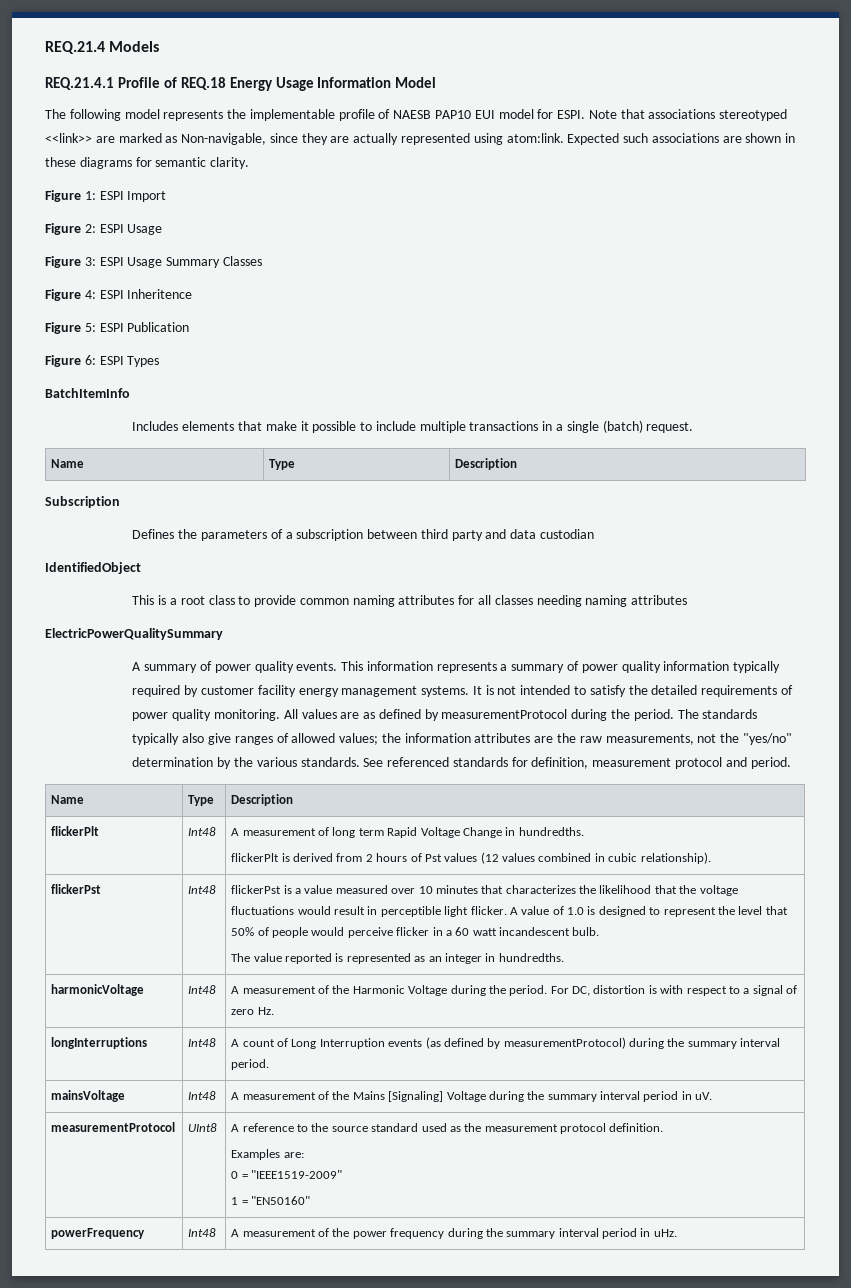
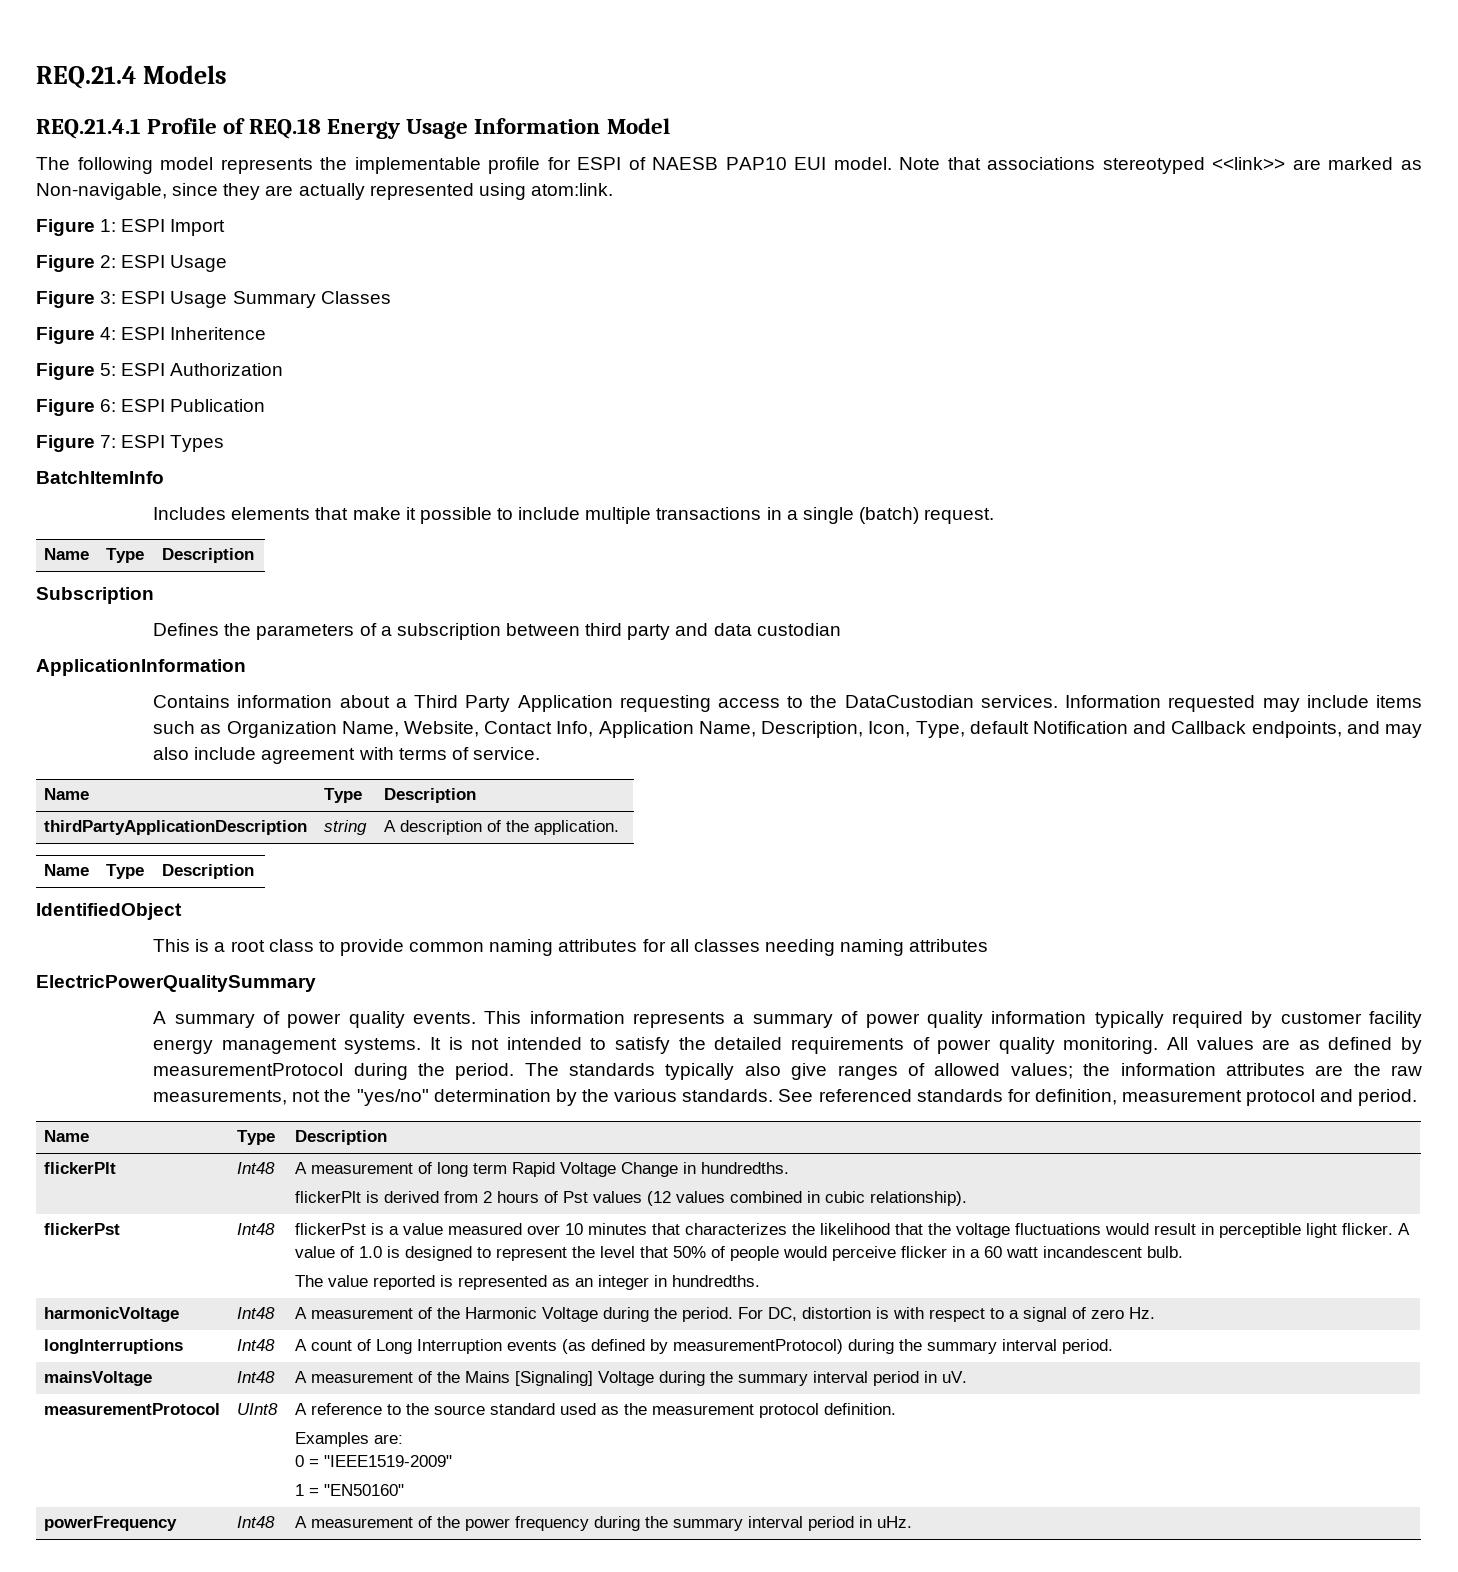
- The following model represents the implementable profile of NAESB PAP10 EUI model for ESPI.
+ The following model represents the implementable profile for ESPI of NAESB PAP10 EUI model.
- Expected such associations are shown in these diagrams for semantic clarity.
- Figure 5: ESPI Publication
+ Figure 5: ESPI Authorization
+ Figure 6: ESPI Publication
- Figure 6: ESPI Types
+ Figure 7: ESPI Types
+ ApplicationInformation
+ Contains information about a Third Party Application requesting access to the DataCustodian services. Information requested may include items such as Organization Name, Website, Contact Info, Application Name, Description, Icon, Type, default Notification and Callback endpoints, and may also include agreement with terms of service.
+ Name | Type | Description
+ thirdPartyApplicationDescription | string | A description of the application.
+ Name | Type | Description

